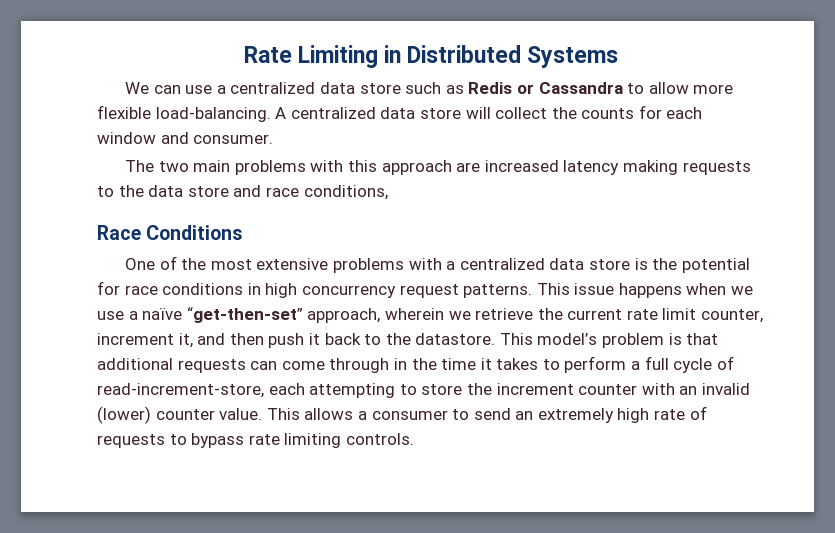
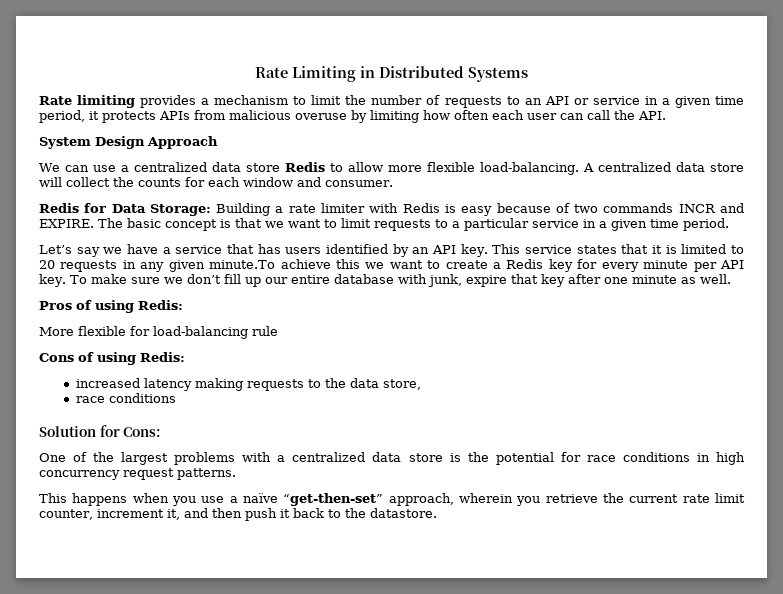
+ Rate limiting provides a mechanism to limit the number of requests to an API or service in a given time period, it protects APIs from malicious overuse by limiting how often each user can call the API.
+ System Design Approach
- We can use a centralized data store such as Redis or Cassandra to allow more flexible load-balancing.
+ We can use a centralized data store Redis to allow more flexible load-balancing.
- The two main problems with this approach are increased latency making requests to the data store and race conditions,
- Race Conditions
+ Redis for Data Storage: Building a rate limiter with Redis is easy because of two commands INCR and EXPIRE. The basic concept is that we want to limit requests to a particular service in a given time period.
+ Let’s say we have a service that has users identified by an API key. This service states that it is limited to 20 requests in any given minute.To achieve this we want to create a Redis key for every minute per API key. To make sure we don’t fill up our entire database with junk, expire that key after one minute as well.
+ Pros of using Redis:
+ More flexible for load-balancing rule
+ Cons of using Redis:
+ increased latency making requests to the data store,
+ race conditions
+ Solution for Cons:
- One of the most extensive problems with a centralized data store is the potential for race conditions in high concurrency request patterns. This issue happens when we use a naïve “get-then-set” approach, wherein we retrieve the current rate limit counter, increment it, and then push it back to the datastore. This model’s problem is that additional requests can come through in the time it takes to perform a full cycle of read-increment-store, each attempting to store the increment counter with an invalid (lower) counter value. This allows a consumer to send an extremely high rate of requests to bypass rate limiting controls.
+ One of the largest problems with a centralized data store is the potential for race conditions in high concurrency request patterns.
+ This happens when you use a naïve “get-then-set” approach, wherein you retrieve the current rate limit counter, increment it, and then push it back to the datastore.

